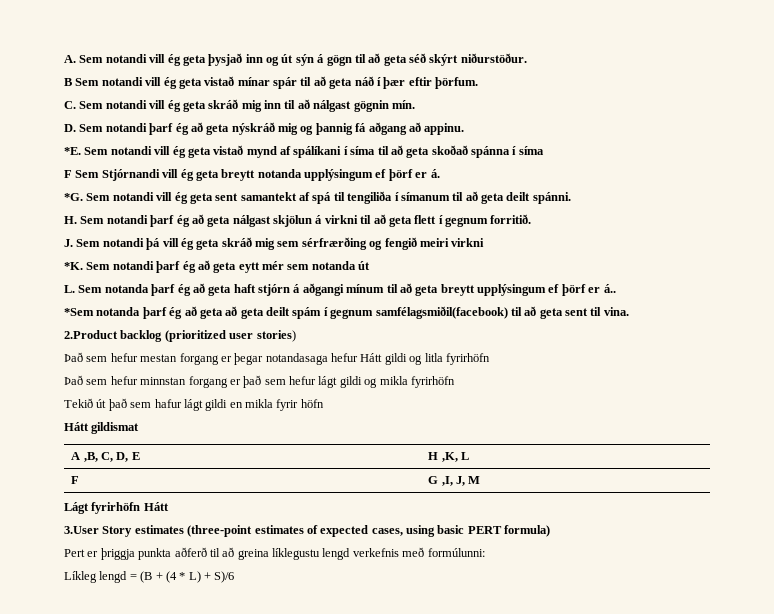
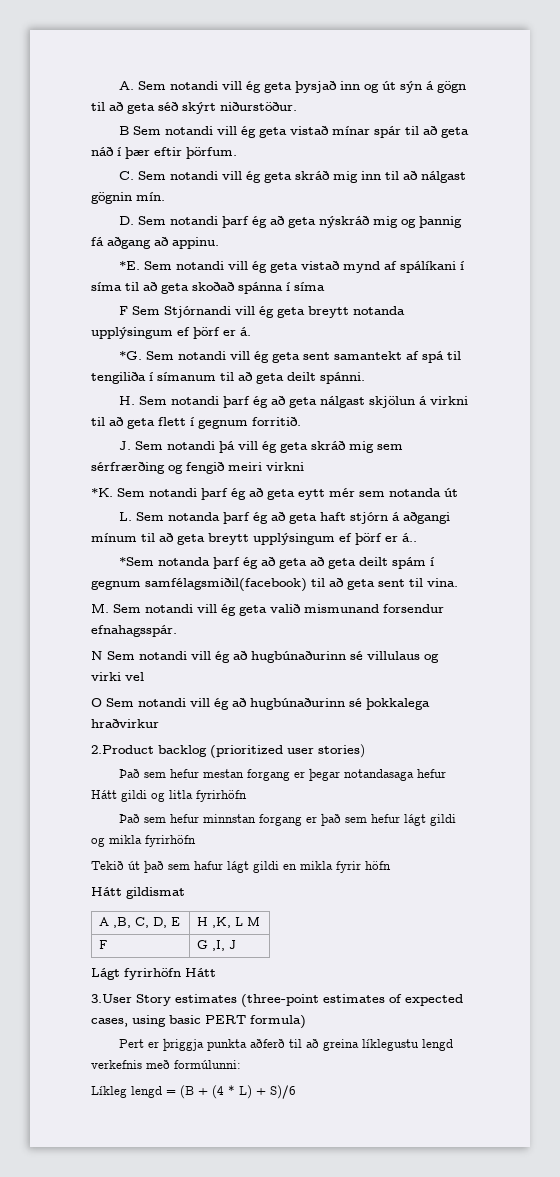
+ M. Sem notandi vill ég geta valið mismunand forsendur efnahagsspár.
+ N Sem notandi vill ég að hugbúnaðurinn sé villulaus og virki vel
+ O Sem notandi vill ég að hugbúnaðurinn sé þokkalega hraðvirkur
- A ,B, C, D, E | H ,K, L
+ A ,B, C, D, E | H ,K, L M
- F | G ,I, J, M
+ F | G ,I, J

